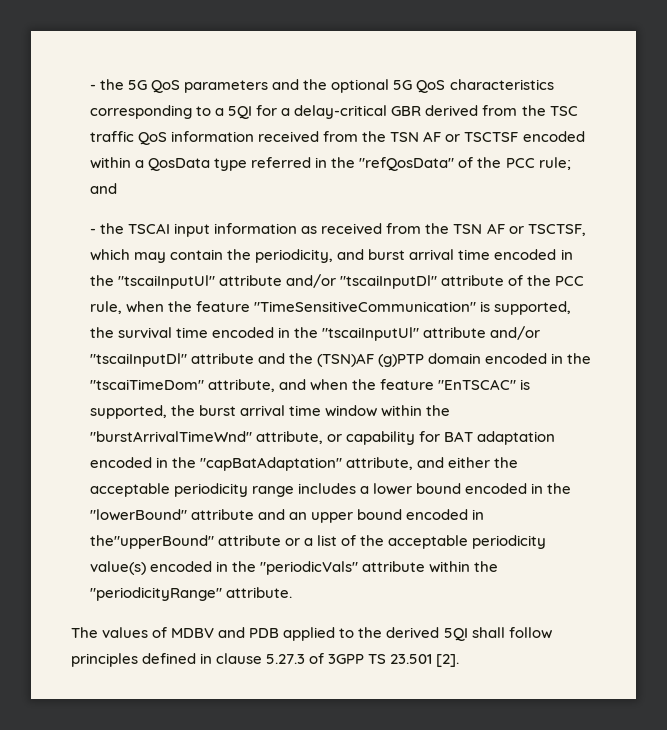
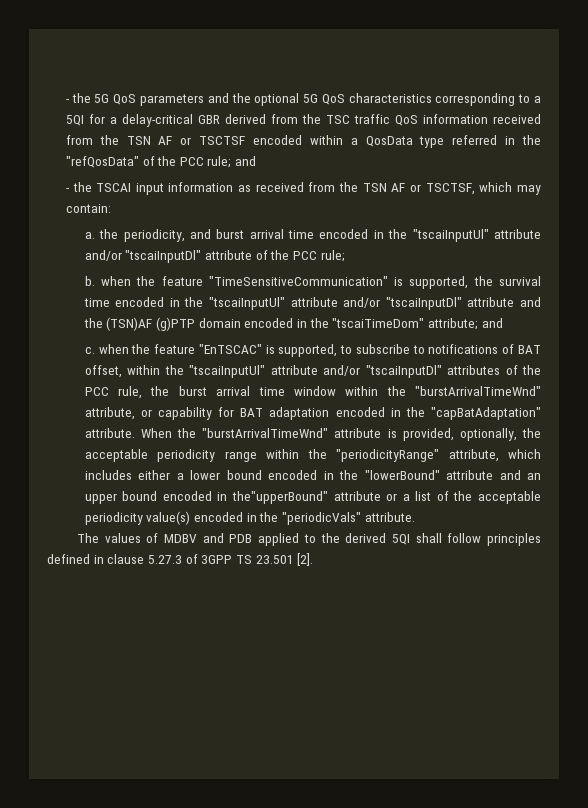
- - the TSCAI input information as received from the TSN AF or TSCTSF, which may contain the periodicity, and burst arrival time encoded in the "tscaiInputUl" attribute and/or "tscaiInputDl" attribute of the PCC rule, when the feature "TimeSensitiveCommunication" is supported, the survival time encoded in the "tscaiInputUl" attribute and/or "tscaiInputDl" attribute and the (TSN)AF (g)PTP domain encoded in the "tscaiTimeDom" attribute, and when the feature "EnTSCAC" is supported, the burst arrival time window within the "burstArrivalTimeWnd" attribute, or capability for BAT adaptation encoded in the "capBatAdaptation" attribute, and either the acceptable periodicity range includes a lower bound encoded in the "lowerBound" attribute and an upper bound encoded in the"upperBound" attribute or a list of the acceptable periodicity value(s) encoded in the "periodicVals" attribute within the "periodicityRange" attribute.
+ - the TSCAI input information as received from the TSN AF or TSCTSF, which may contain:
+ a. the periodicity, and burst arrival time encoded in the "tscaiInputUl" attribute and/or "tscaiInputDl" attribute of the PCC rule;
+ b. when the feature "TimeSensitiveCommunication" is supported, the survival time encoded in the "tscaiInputUl" attribute and/or "tscaiInputDl" attribute and the (TSN)AF (g)PTP domain encoded in the "tscaiTimeDom" attribute; and
+ c. when the feature "EnTSCAC" is supported, to subscribe to notifications of BAT offset, within the "tscaiInputUl" attribute and/or "tscaiInputDl" attributes of the PCC rule, the burst arrival time window within the "burstArrivalTimeWnd" attribute, or capability for BAT adaptation encoded in the "capBatAdaptation" attribute. When the "burstArrivalTimeWnd" attribute is provided, optionally, the acceptable periodicity range within the "periodicityRange" attribute, which includes either a lower bound encoded in the "lowerBound" attribute and an upper bound encoded in the"upperBound" attribute or a list of the acceptable periodicity value(s) encoded in the "periodicVals" attribute.

